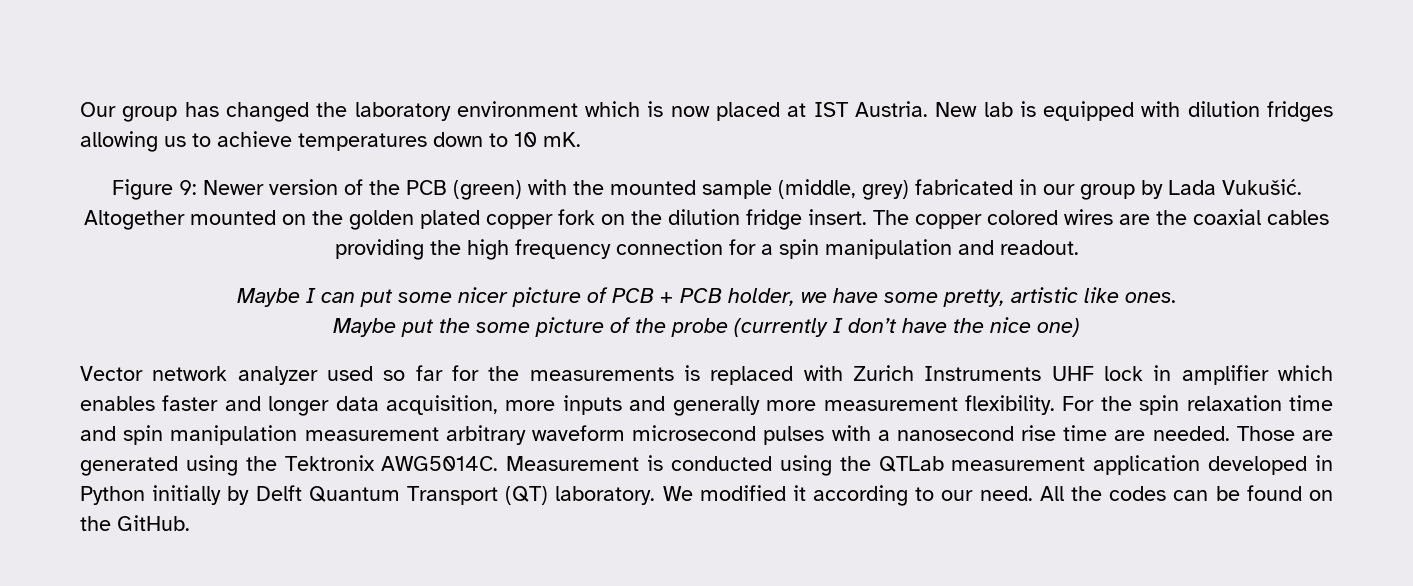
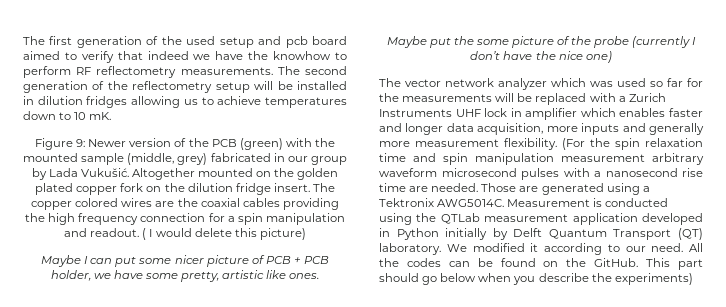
- Our group has changed the laboratory environment which is now placed at IST Austria. New lab is equipped with dilution fridges allowing us to achieve temperatures down to 10 mK.
+ The first generation of the used setup and pcb board aimed to verify that indeed we have the knowhow to perform RF reflectometry measurements. The second generation of the reflectometry setup will be installed in dilution fridges allowing us to achieve temperatures down to 10 mK.
+ ( I would delete this picture)
- Vector network analyzer used so far for the measurements is replaced with Zurich Instruments UHF lock in amplifier which enables faster and longer data acquisition, more inputs and generally more measurement flexibility.
+ The vector network analyzer which was used so far for the measurements will be replaced with a Zurich Instruments UHF lock in amplifier which enables faster and longer data acquisition, more inputs and generally more measurement flexibility.
- For the spin relaxation time and spin manipulation measurement arbitrary waveform microsecond pulses with a nanosecond rise time are needed.
+ (For the spin relaxation time and spin manipulation measurement arbitrary waveform microsecond pulses with a nanosecond rise time are needed.
- Those are generated using the Tektronix AWG5014C.
+ Those are generated using a Tektronix AWG5014C.
+ This part should go below when you describe the experiments)

